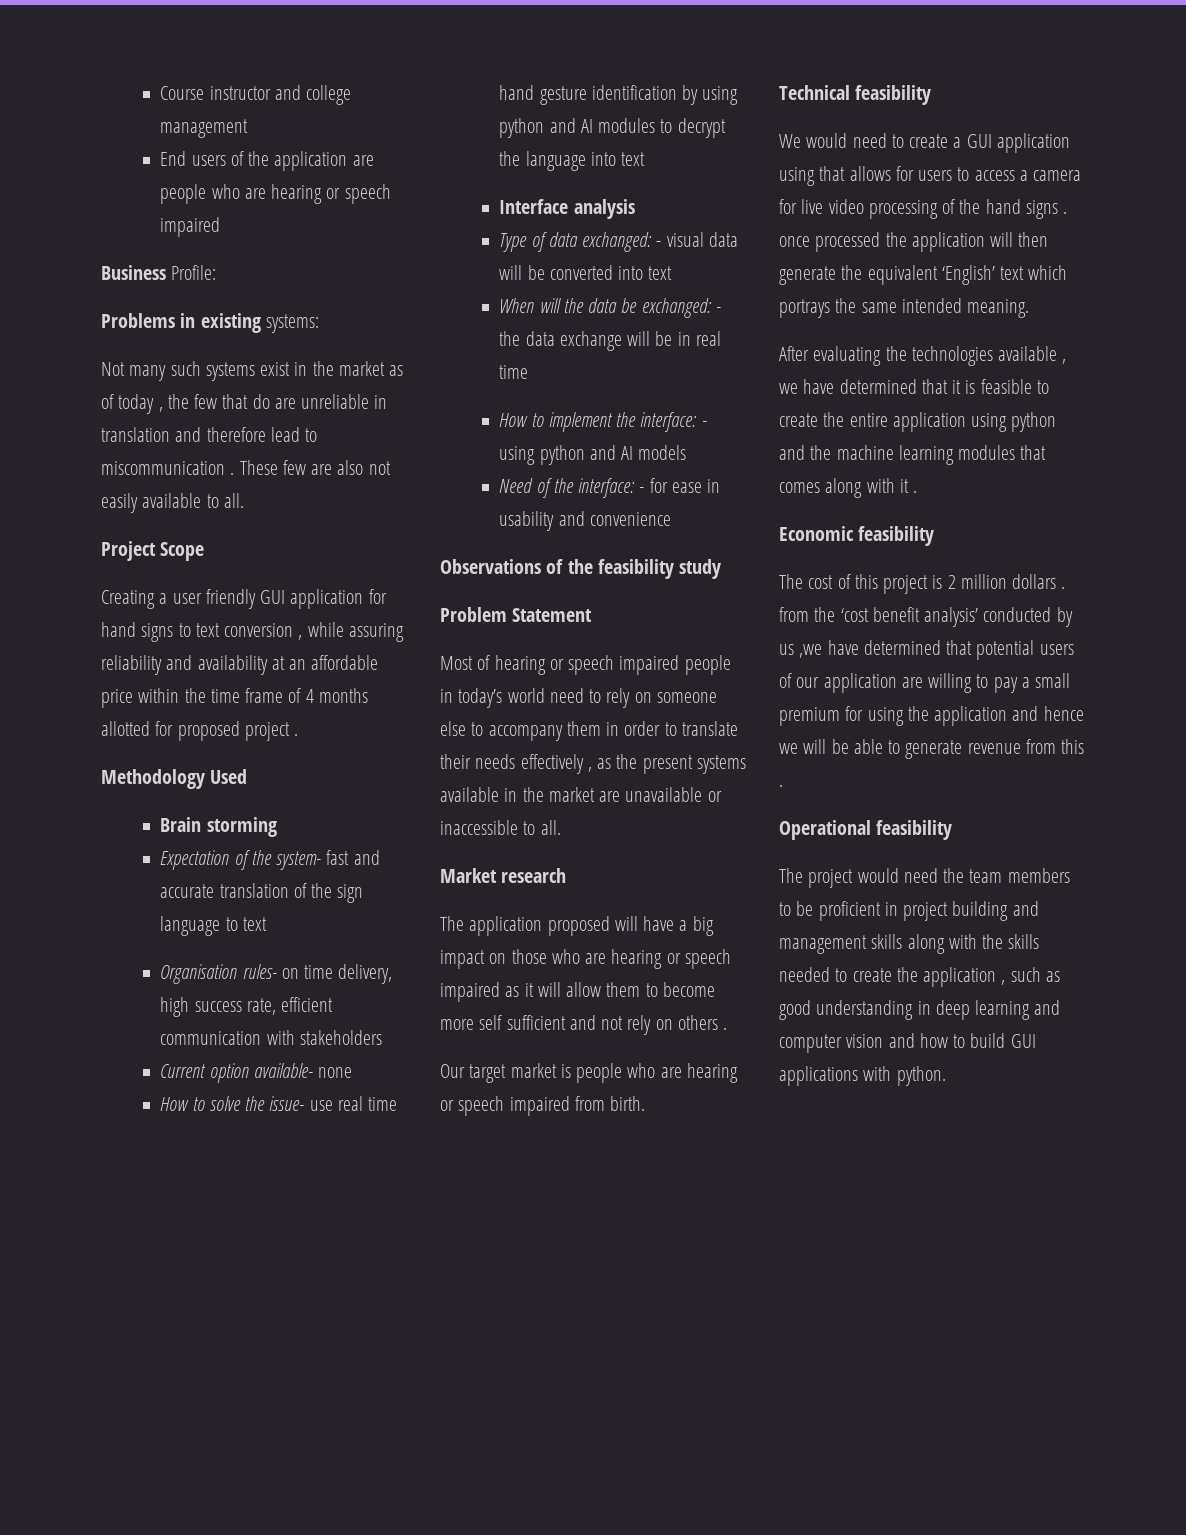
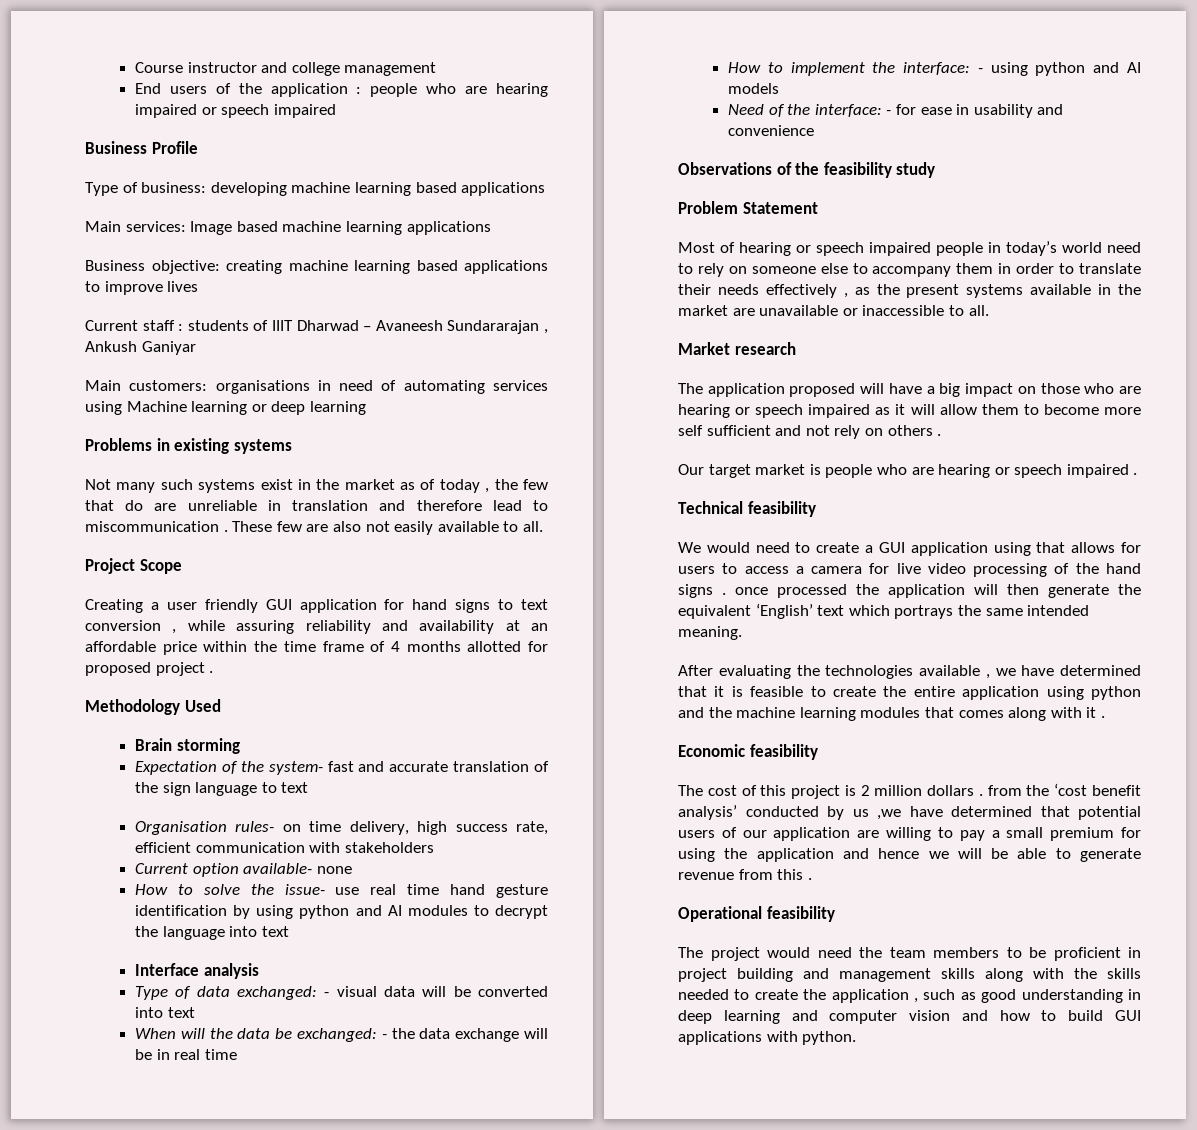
- End users of the application are people who are hearing or speech impaired
+ End users of the application : people who are hearing impaired or speech impaired
- Business Profile:
+ Business Profile
+ Type of business: developing machine learning based applications
+ Main services: Image based machine learning applications
+ Business objective: creating machine learning based applications to improve lives
+ Current staff : students of IIIT Dharwad – Avaneesh Sundararajan , Ankush Ganiyar
+ Main customers: organisations in need of automating services using Machine learning or deep learning
- Problems in existing systems:
+ Problems in existing systems
- Our target market is people who are hearing or speech impaired from birth.
+ Our target market is people who are hearing or speech impaired .

